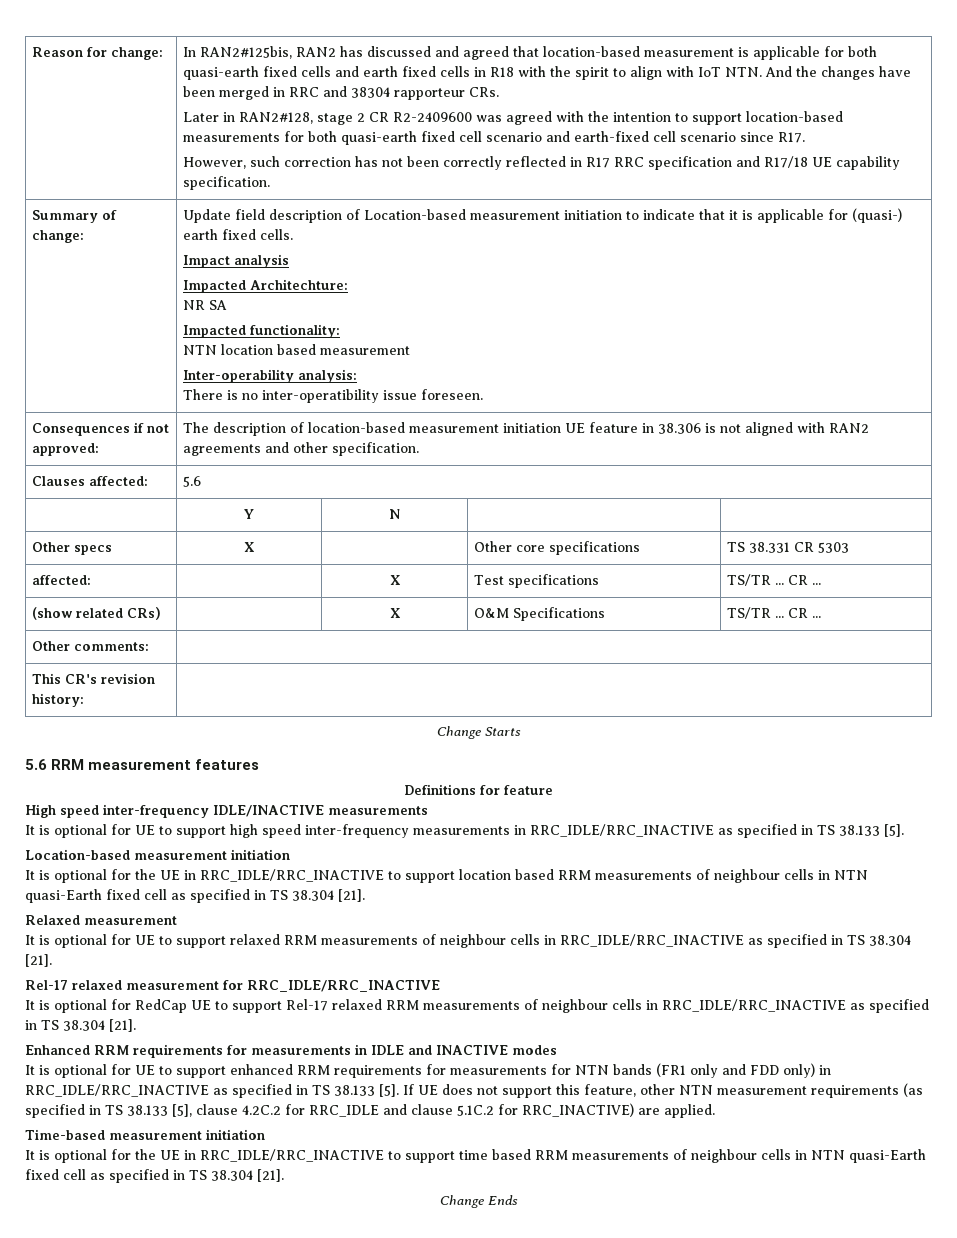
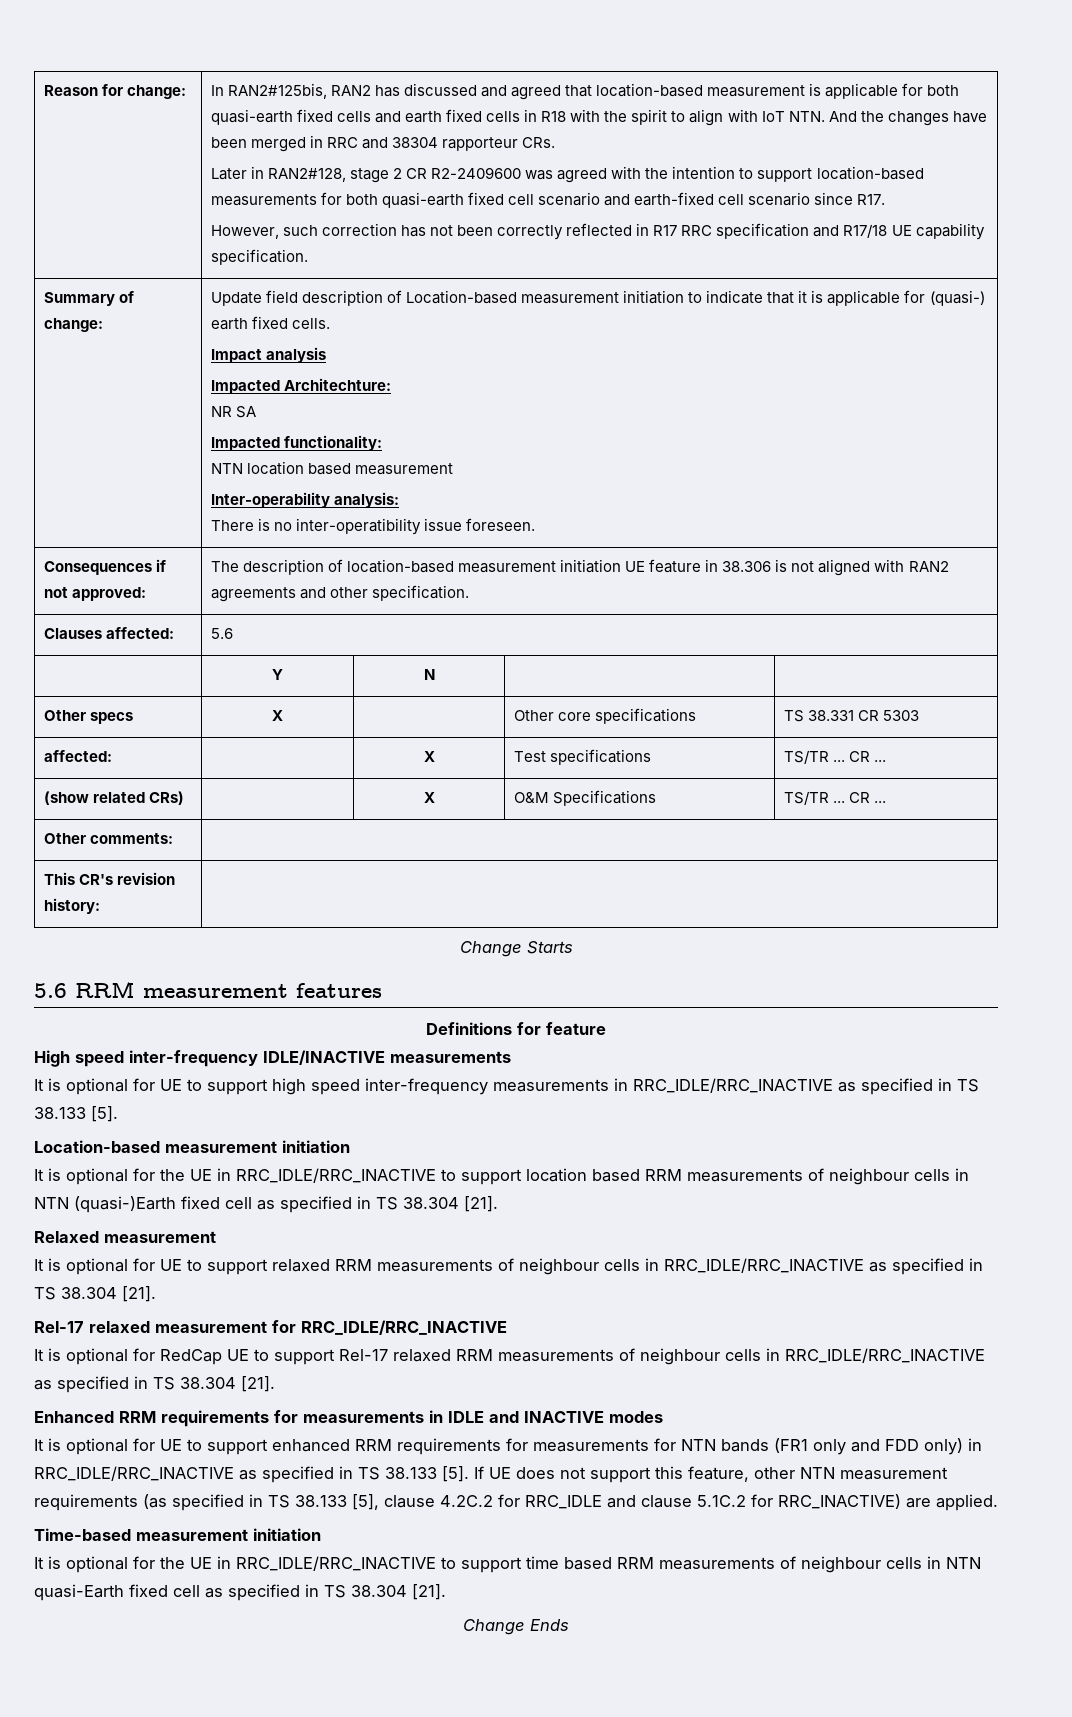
- It is optional for the UE in RRC_IDLE/RRC_INACTIVE to support location based RRM measurements of neighbour cells in NTN quasi-Earth fixed cell as specified in TS 38.304 [21].
+ It is optional for the UE in RRC_IDLE/RRC_INACTIVE to support location based RRM measurements of neighbour cells in NTN (quasi-)Earth fixed cell as specified in TS 38.304 [21].

